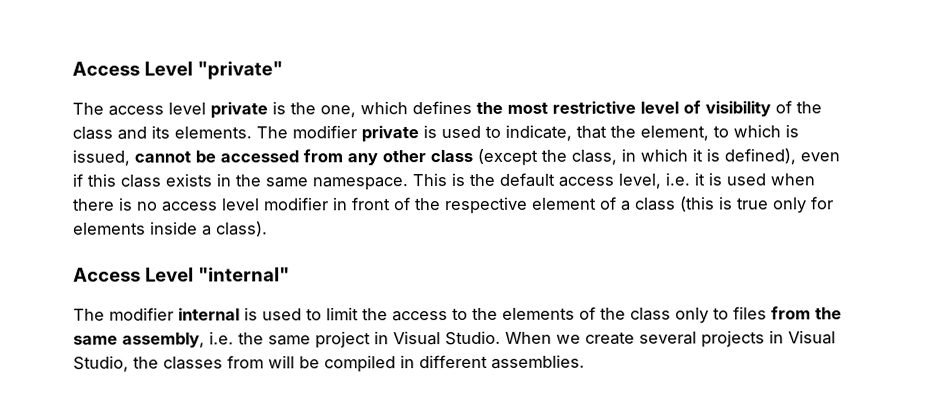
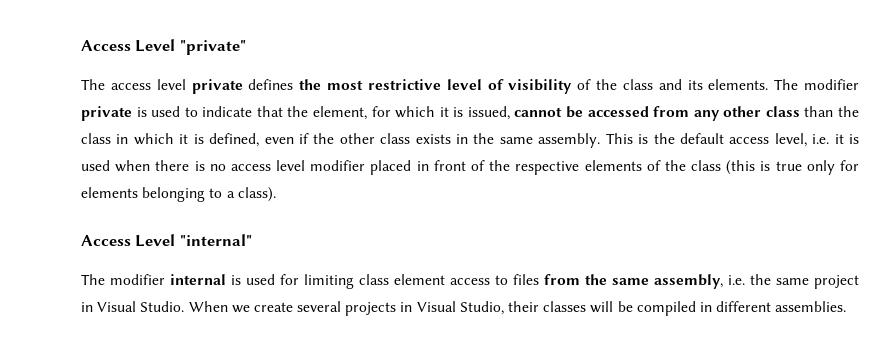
- The access level private is the one, which defines the most restrictive level of visibility of the class and its elements.
+ The access level private defines the most restrictive level of visibility of the class and its elements.
- The modifier private is used to indicate, that the element, to which is issued, cannot be accessed from any other class (except the class, in which it is defined), even if this class exists in the same namespace.
+ The modifier private is used to indicate that the element, for which it is issued, cannot be accessed from any other class than the class in which it is defined, even if the other class exists in the same assembly.
- This is the default access level, i.e. it is used when there is no access level modifier in front of the respective element of a class (this is true only for elements inside a class).
+ This is the default access level, i.e. it is used when there is no access level modifier placed in front of the respective elements of the class (this is true only for elements belonging to a class).
- The modifier internal is used to limit the access to the elements of the class only to files from the same assembly, i.e. the same project in Visual Studio.
+ The modifier internal is used for limiting class element access to files from the same assembly, i.e. the same project in Visual Studio.
- When we create several projects in Visual Studio, the classes from will be compiled in different assemblies.
+ When we create several projects in Visual Studio, their classes will be compiled in different assemblies.

